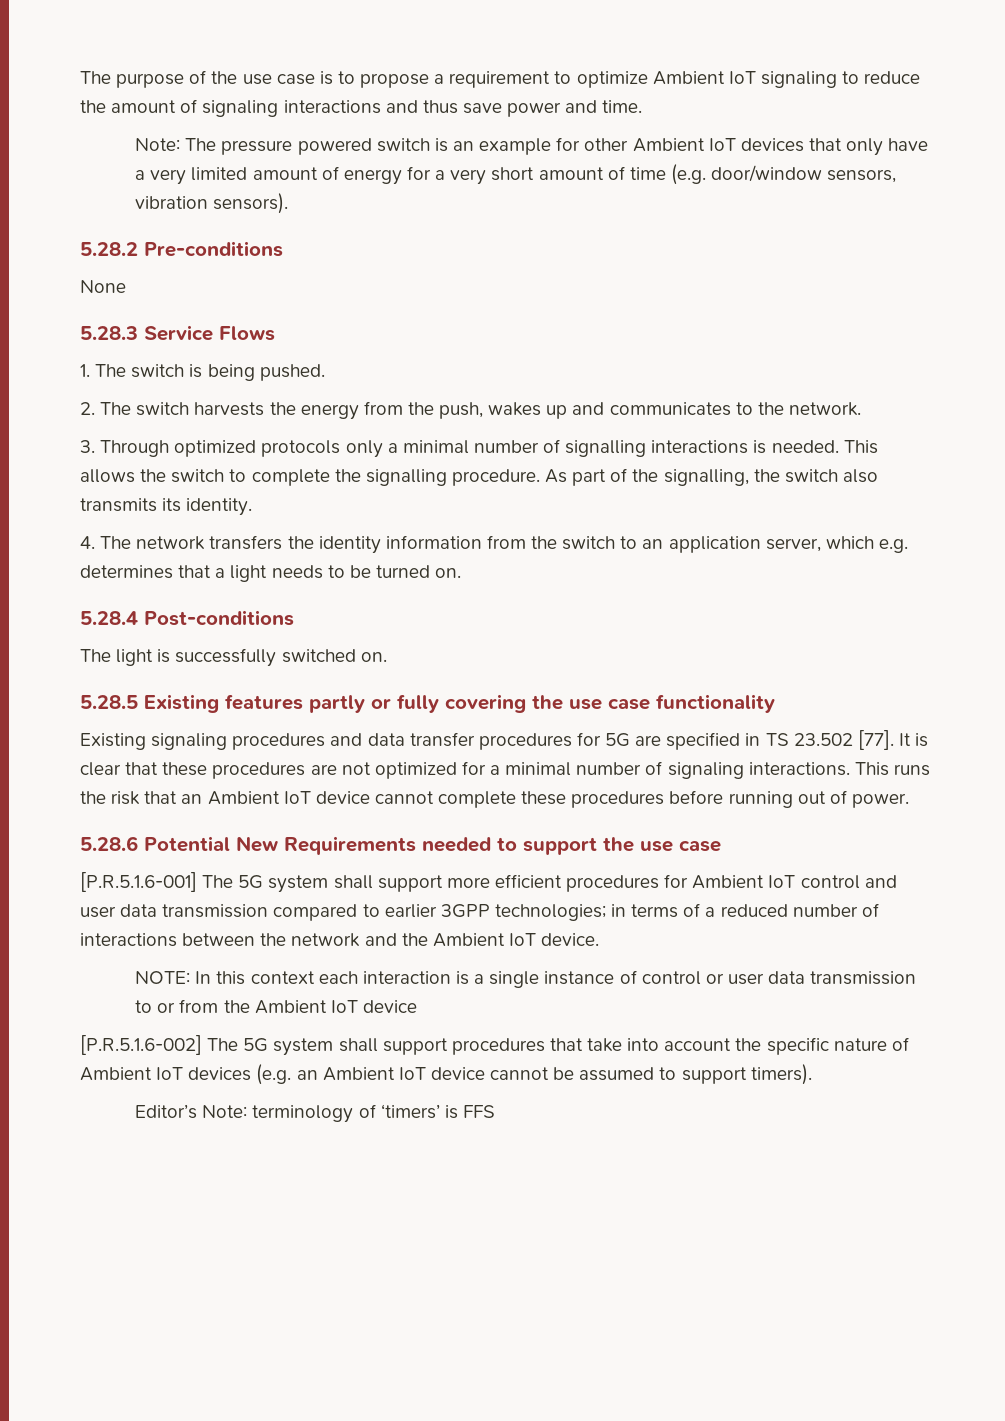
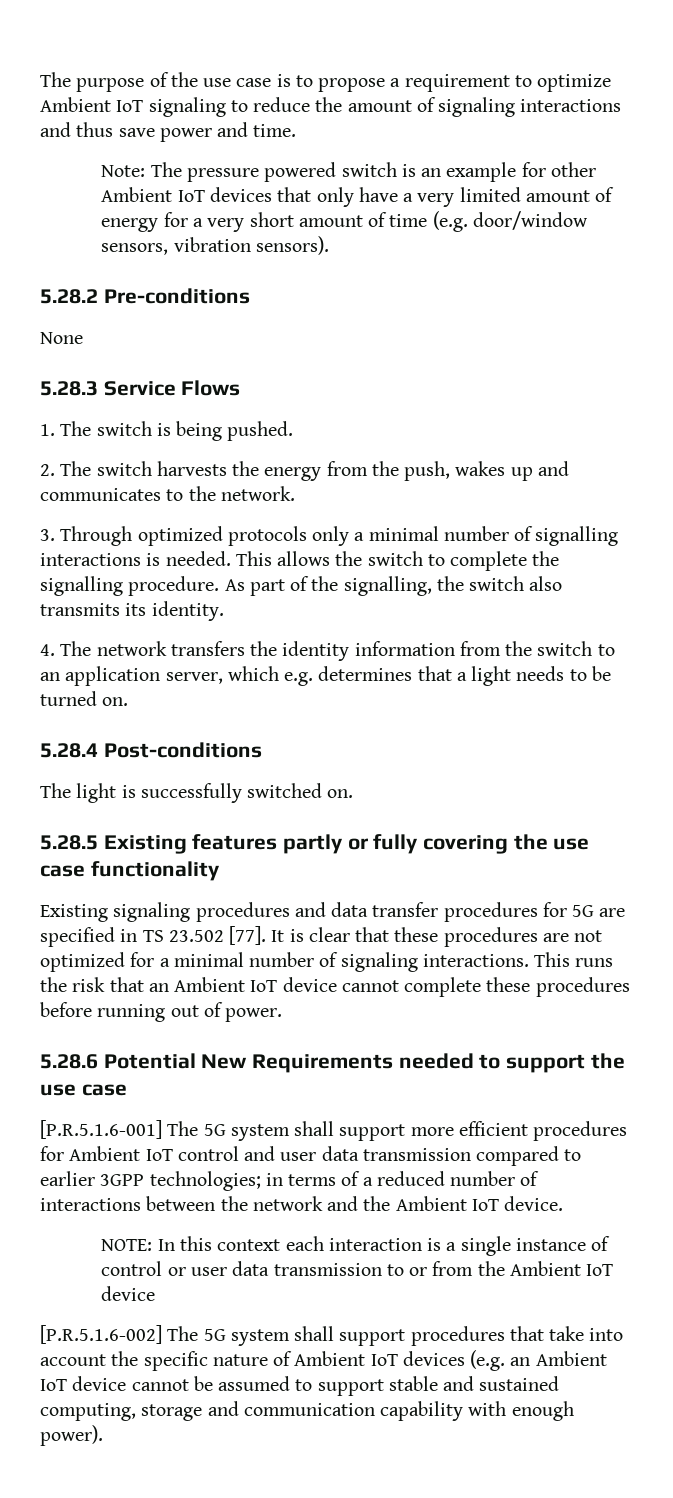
- [P.R.5.1.6-002] The 5G system shall support procedures that take into account the specific nature of Ambient IoT devices (e.g. an Ambient IoT device cannot be assumed to support timers).
- Editor’s Note: terminology of ‘timers’ is FFS
+ [P.R.5.1.6-002] The 5G system shall support procedures that take into account the specific nature of Ambient IoT devices (e.g. an Ambient IoT device cannot be assumed to support stable and sustained computing, storage and communication capability with enough power).

